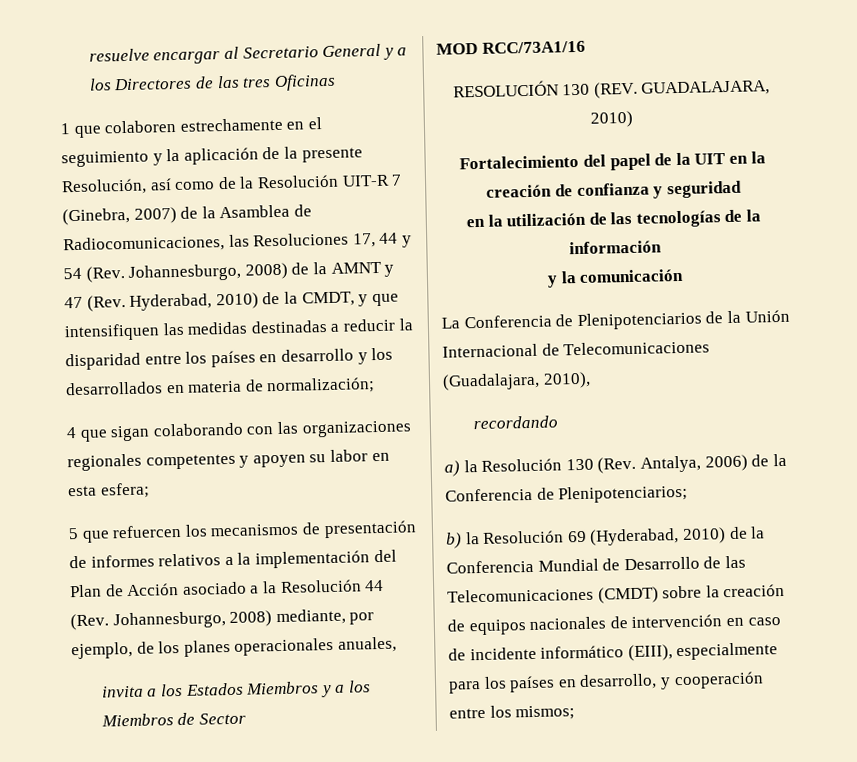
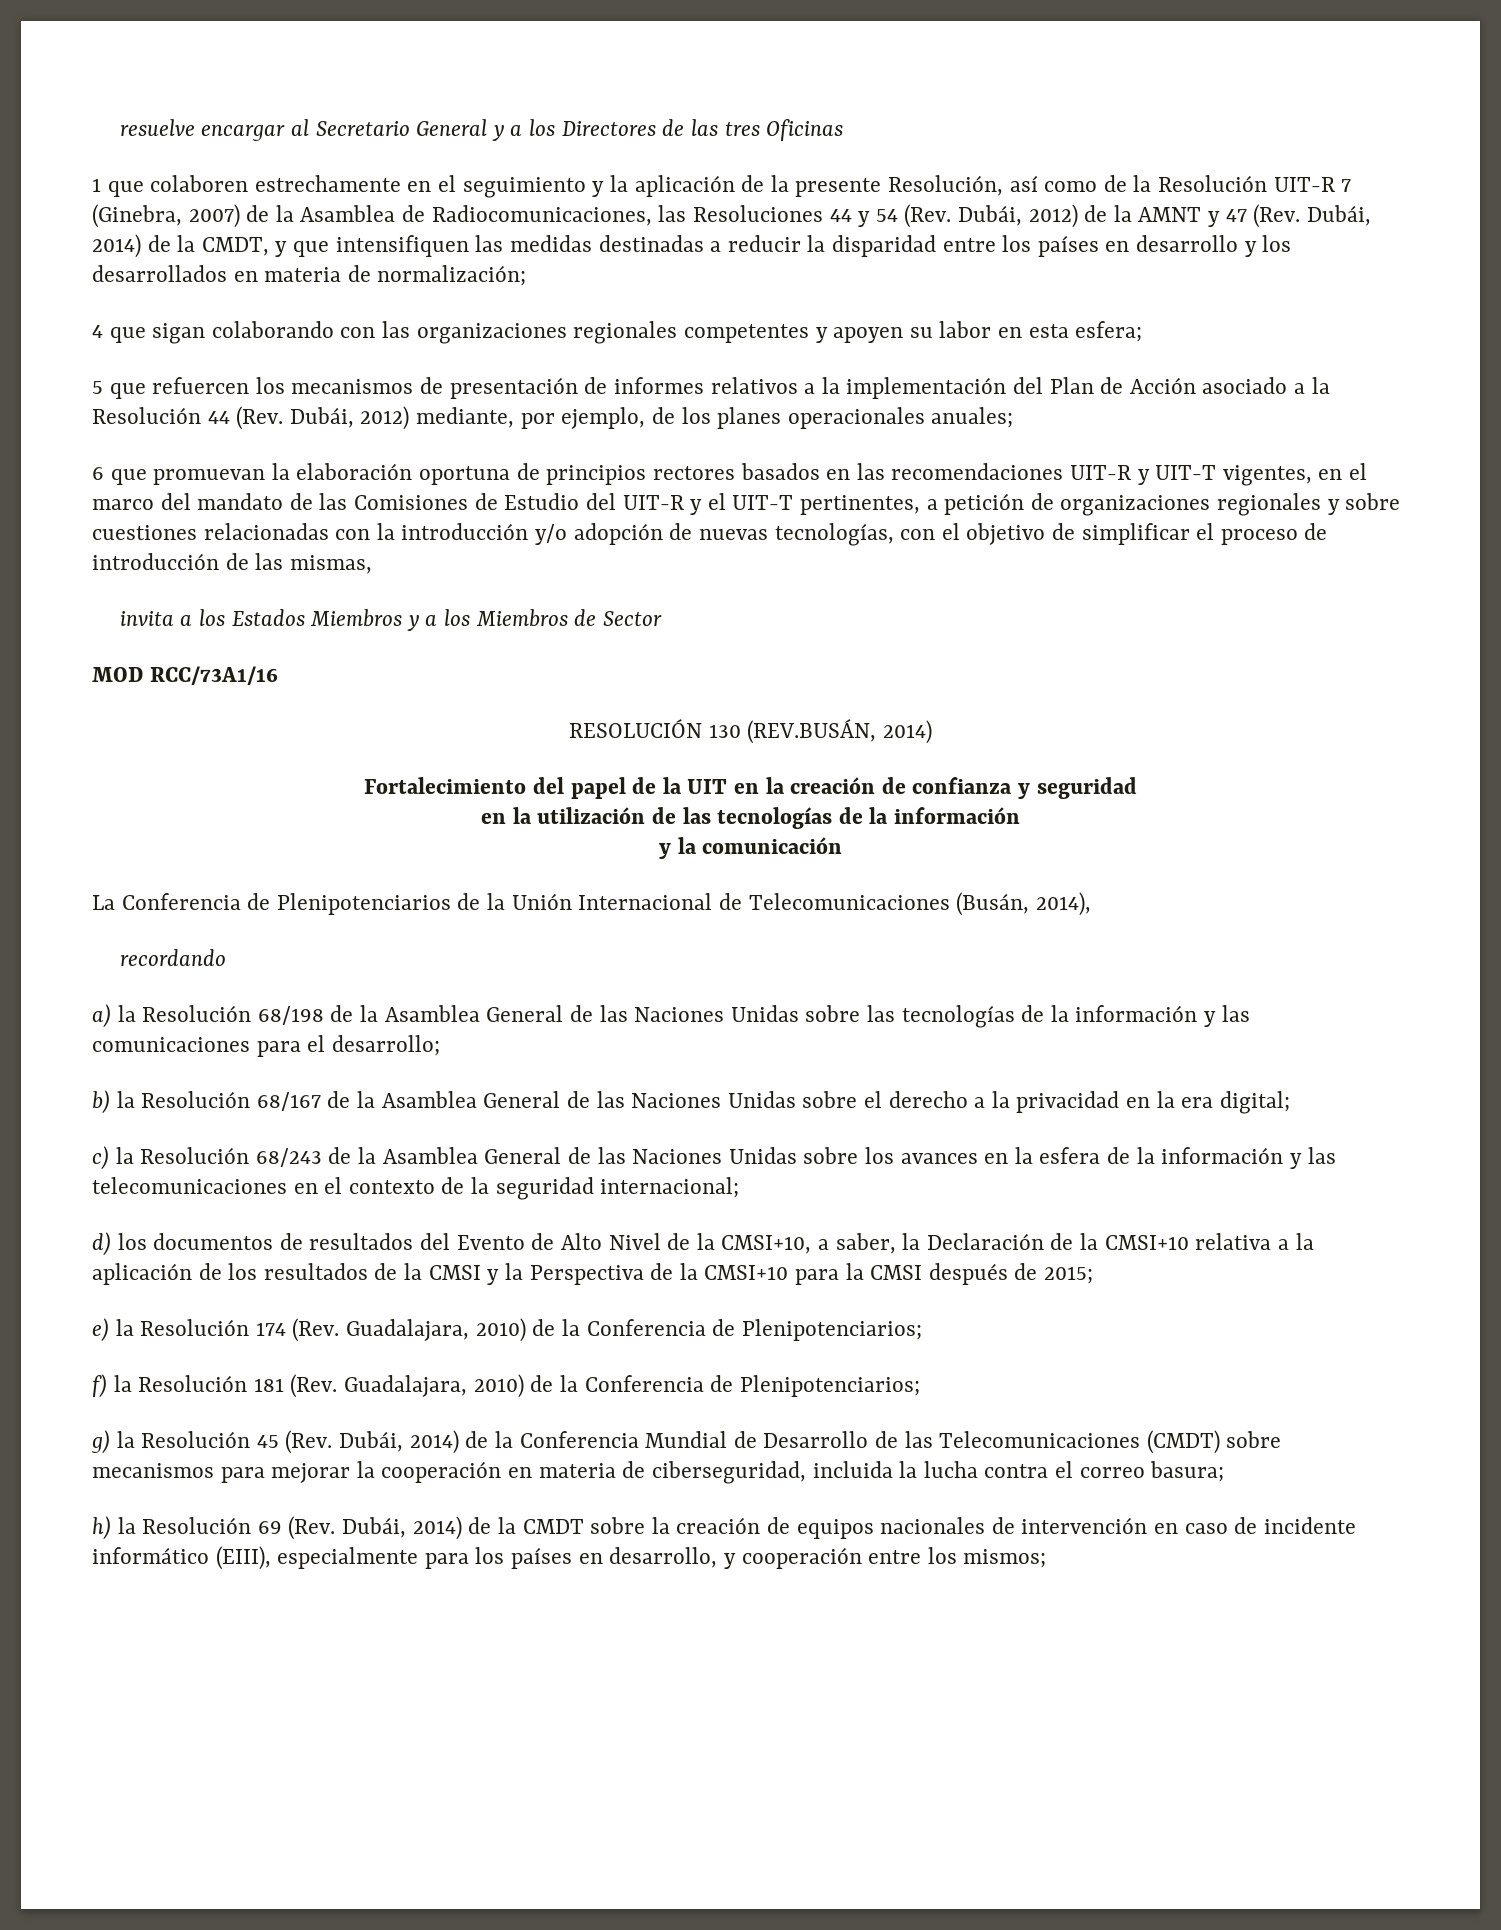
- 1 que colaboren estrechamente en el seguimiento y la aplicación de la presente Resolución, así como de la Resolución UIT-R 7 (Ginebra, 2007) de la Asamblea de Radiocomunicaciones, las Resoluciones 17, 44 y 54 (Rev. Johannesburgo, 2008) de la AMNT y 47 (Rev. Hyderabad, 2010) de la CMDT, y que intensifiquen las medidas destinadas a reducir la disparidad entre los países en desarrollo y los desarrollados en materia de normalización;
+ 1 que colaboren estrechamente en el seguimiento y la aplicación de la presente Resolución, así como de la Resolución UIT-R 7 (Ginebra, 2007) de la Asamblea de Radiocomunicaciones, las Resoluciones 44 y 54 (Rev. Dubái, 2012) de la AMNT y 47 (Rev. Dubái, 2014) de la CMDT, y que intensifiquen las medidas destinadas a reducir la disparidad entre los países en desarrollo y los desarrollados en materia de normalización;
- 5 que refuercen los mecanismos de presentación de informes relativos a la implementación del Plan de Acción asociado a la Resolución 44 (Rev. Johannesburgo, 2008) mediante, por ejemplo, de los planes operacionales anuales,
+ 5 que refuercen los mecanismos de presentación de informes relativos a la implementación del Plan de Acción asociado a la Resolución 44 (Rev. Dubái, 2012) mediante, por ejemplo, de los planes operacionales anuales;
+ 6 que promuevan la elaboración oportuna de principios rectores basados en las recomendaciones UIT-R y UIT-T vigentes, en el marco del mandato de las Comisiones de Estudio del UIT-R y el UIT-T pertinentes, a petición de organizaciones regionales y sobre cuestiones relacionadas con la introducción y/o adopción de nuevas tecnologías, con el objetivo de simplificar el proceso de introducción de las mismas,
- RESOLUCIÓN 130 (REV. GUADALAJARA, 2010)
+ RESOLUCIÓN 130 (REV.BUSÁN, 2014)
- La Conferencia de Plenipotenciarios de la Unión Internacional de Telecomunicaciones (Guadalajara, 2010),
+ La Conferencia de Plenipotenciarios de la Unión Internacional de Telecomunicaciones (Busán, 2014),
- a) la Resolución 130 (Rev. Antalya, 2006) de la Conferencia de Plenipotenciarios;
- b) la Resolución 69 (Hyderabad, 2010) de la Conferencia Mundial de Desarrollo de las Telecomunicaciones (CMDT) sobre la creación de equipos nacionales de intervención en caso de incidente informático (EIII), especialmente para los países en desarrollo, y cooperación entre los mismos;
+ a) la Resolución 68/198 de la Asamblea General de las Naciones Unidas sobre las tecnologías de la información y las comunicaciones para el desarrollo;
+ b) la Resolución 68/167 de la Asamblea General de las Naciones Unidas sobre el derecho a la privacidad en la era digital;
+ c) la Resolución 68/243 de la Asamblea General de las Naciones Unidas sobre los avances en la esfera de la información y las telecomunicaciones en el contexto de la seguridad internacional;
+ d) los documentos de resultados del Evento de Alto Nivel de la CMSI+10, a saber, la Declaración de la CMSI+10 relativa a la aplicación de los resultados de la CMSI y la Perspectiva de la CMSI+10 para la CMSI después de 2015;
+ e) la Resolución 174 (Rev. Guadalajara, 2010) de la Conferencia de Plenipotenciarios;
+ f) la Resolución 181 (Rev. Guadalajara, 2010) de la Conferencia de Plenipotenciarios;
+ g) la Resolución 45 (Rev. Dubái, 2014) de la Conferencia Mundial de Desarrollo de las Telecomunicaciones (CMDT) sobre mecanismos para mejorar la cooperación en materia de ciberseguridad, incluida la lucha contra el correo basura;
+ h) la Resolución 69 (Rev. Dubái, 2014) de la CMDT sobre la creación de equipos nacionales de intervención en caso de incidente informático (EIII), especialmente para los países en desarrollo, y cooperación entre los mismos;

